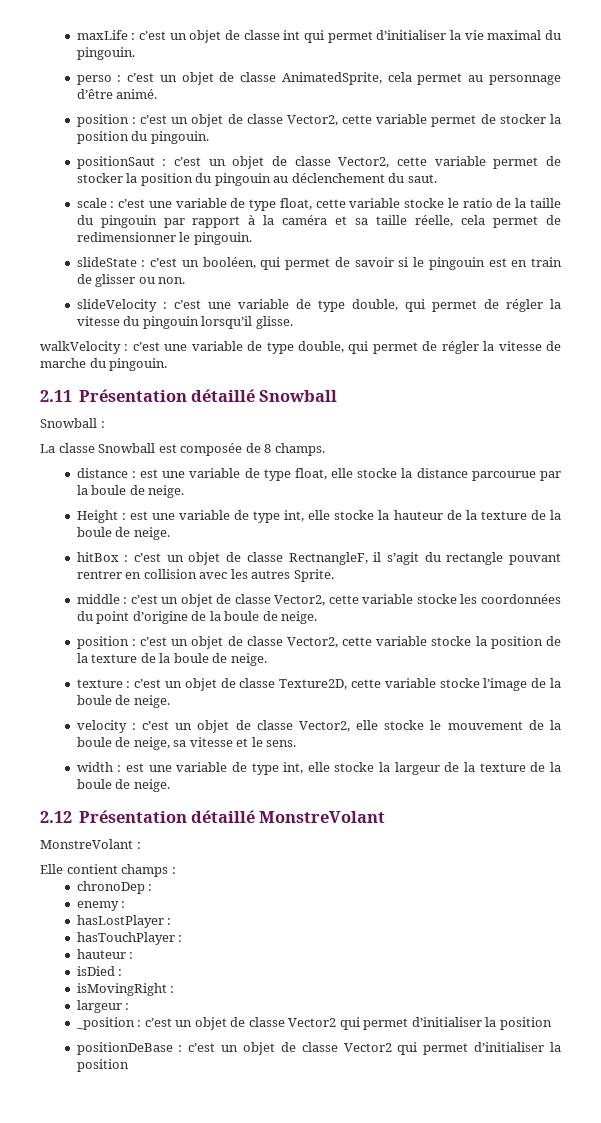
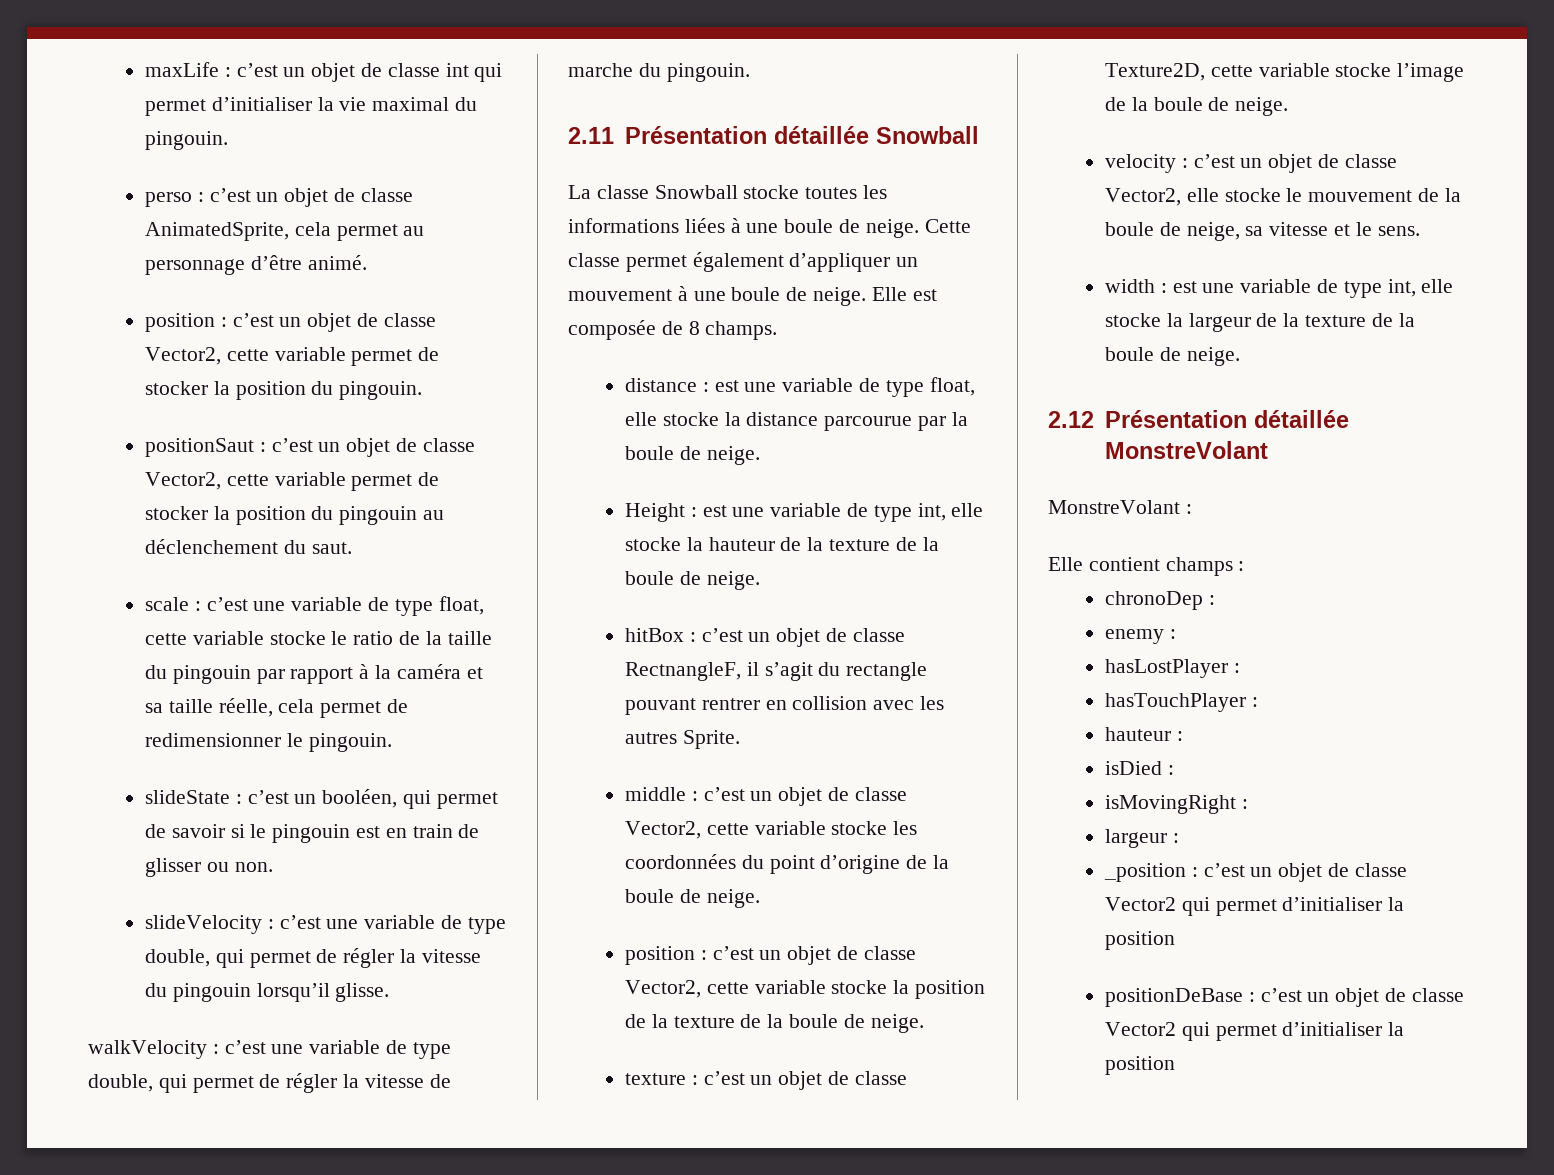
- 2.11 Présentation détaillé Snowball
- Snowball :
+ 2.11 Présentation détaillée Snowball
- La classe Snowball est composée de 8 champs.
+ La classe Snowball stocke toutes les informations liées à une boule de neige. Cette classe permet également d’appliquer un mouvement à une boule de neige. Elle est composée de 8 champs.
- 2.12 Présentation détaillé MonstreVolant
+ 2.12 Présentation détaillée MonstreVolant

